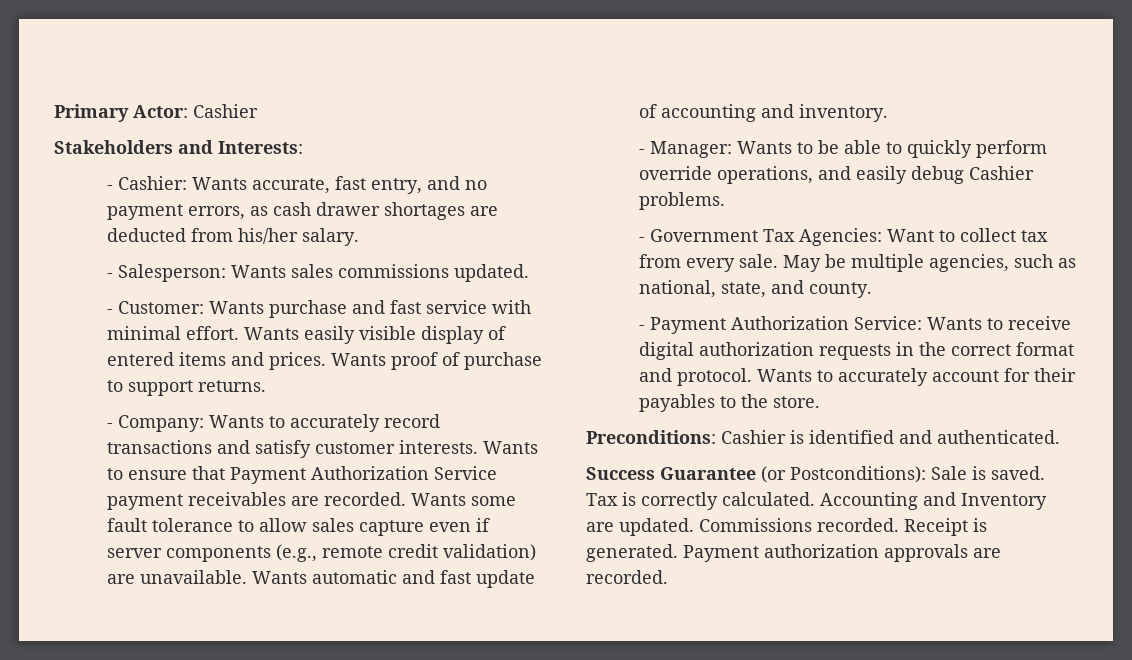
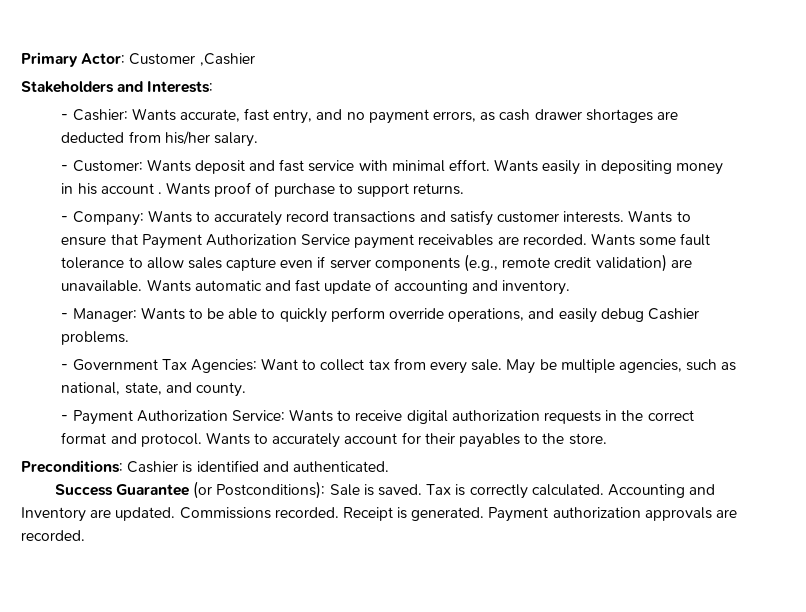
- Primary Actor: Cashier
+ Primary Actor: Customer ,Cashier
- - Salesperson: Wants sales commissions updated.
- - Customer: Wants purchase and fast service with minimal effort.
+ - Customer: Wants deposit and fast service with minimal effort.
- Wants easily visible display of entered items and prices.
+ Wants easily in depositing money in his account .

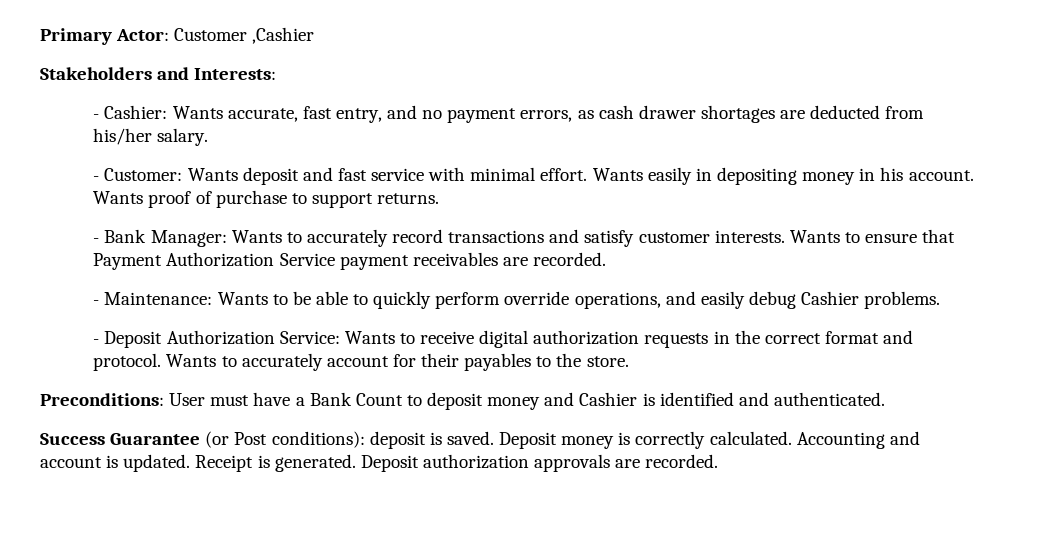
- Wants easily in depositing money in his account .
+ Wants easily in depositing money in his account.
- - Company: Wants to accurately record transactions and satisfy customer interests.
+ - Bank Manager: Wants to accurately record transactions and satisfy customer interests.
- Wants to ensure that Payment Authorization Service payment receivables are recorded. Wants some fault tolerance to allow sales capture even if server components (e.g., remote credit validation) are unavailable. Wants automatic and fast update of accounting and inventory.
- - Manager: Wants to be able to quickly perform override operations, and easily debug Cashier problems.
+ Wants to ensure that Payment Authorization Service payment receivables are recorded.
+ - Maintenance: Wants to be able to quickly perform override operations, and easily debug Cashier problems.
- - Government Tax Agencies: Want to collect tax from every sale. May be multiple agencies, such as national, state, and county.
- - Payment Authorization Service: Wants to receive digital authorization requests in the correct format and protocol.
+ - Deposit Authorization Service: Wants to receive digital authorization requests in the correct format and protocol.
- Preconditions: Cashier is identified and authenticated.
+ Preconditions: User must have a Bank Count to deposit money and Cashier is identified and authenticated.
- Success Guarantee (or Postconditions): Sale is saved. Tax is correctly calculated.
+ Success Guarantee (or Post conditions): deposit is saved. Deposit money is correctly calculated.
- Accounting and Inventory are updated. Commissions recorded.
+ Accounting and account is updated.
- Payment authorization approvals are recorded.
+ Deposit authorization approvals are recorded.

